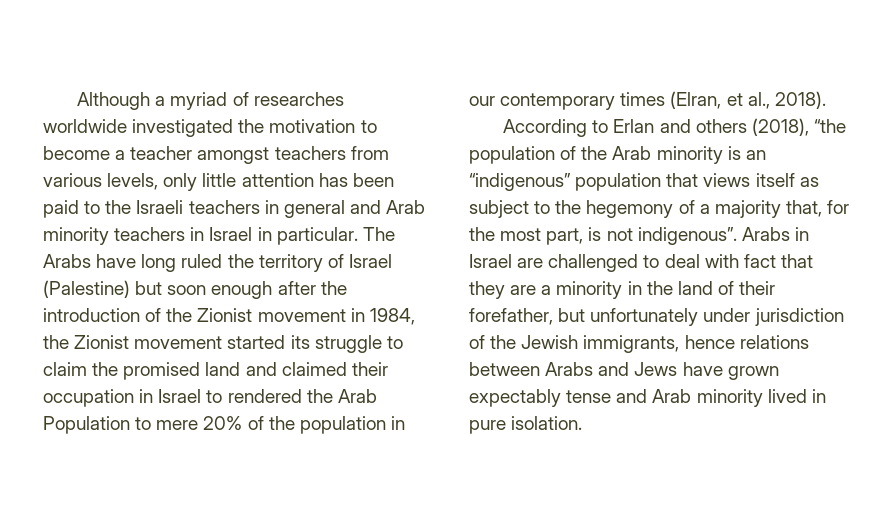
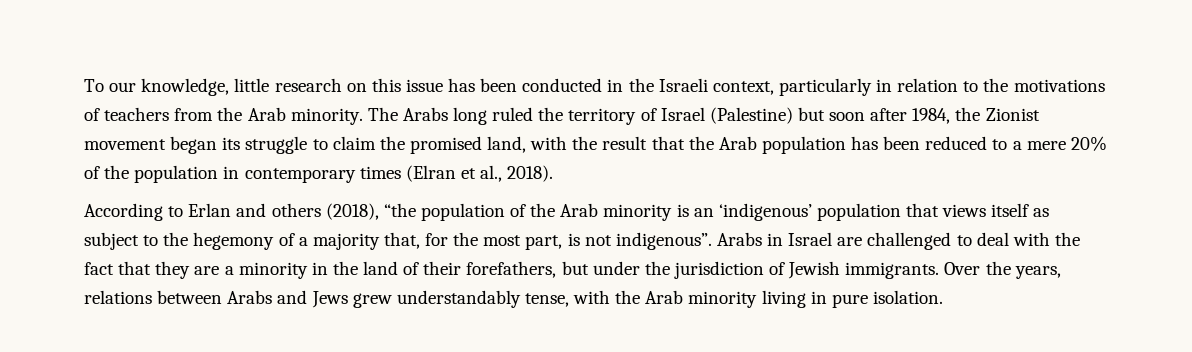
- Although a myriad of researches worldwide investigated the motivation to become a teacher amongst teachers from various levels, only little attention has been paid to the Israeli teachers in general and Arab minority teachers in Israel in particular.
+ To our knowledge, little research on this issue has been conducted in the Israeli context, particularly in relation to the motivations of teachers from the Arab minority.
- The Arabs have long ruled the territory of Israel (Palestine) but soon enough after the introduction of the Zionist movement in 1984, the Zionist movement started its struggle to claim the promised land and claimed their occupation in Israel to rendered the Arab Population to mere 20% of the population in our contemporary times (Elran, et al., 2018).
+ The Arabs long ruled the territory of Israel (Palestine) but soon after 1984, the Zionist movement began its struggle to claim the promised land, with the result that the Arab population has been reduced to a mere 20% of the population in contemporary times (Elran et al., 2018).
- According to Erlan and others (2018), “the population of the Arab minority is an “indigenous” population that views itself as subject to the hegemony of a majority that, for the most part, is not indigenous”.
+ According to Erlan and others (2018), “the population of the Arab minority is an ‘indigenous’ population that views itself as subject to the hegemony of a majority that, for the most part, is not indigenous”.
- Arabs in Israel are challenged to deal with fact that they are a minority in the land of their forefather, but unfortunately under jurisdiction of the Jewish immigrants, hence relations between Arabs and Jews have grown expectably tense and Arab minority lived in pure isolation.
+ Arabs in Israel are challenged to deal with the fact that they are a minority in the land of their forefathers, but under the jurisdiction of Jewish immigrants. Over the years, relations between Arabs and Jews grew understandably tense, with the Arab minority living in pure isolation.

